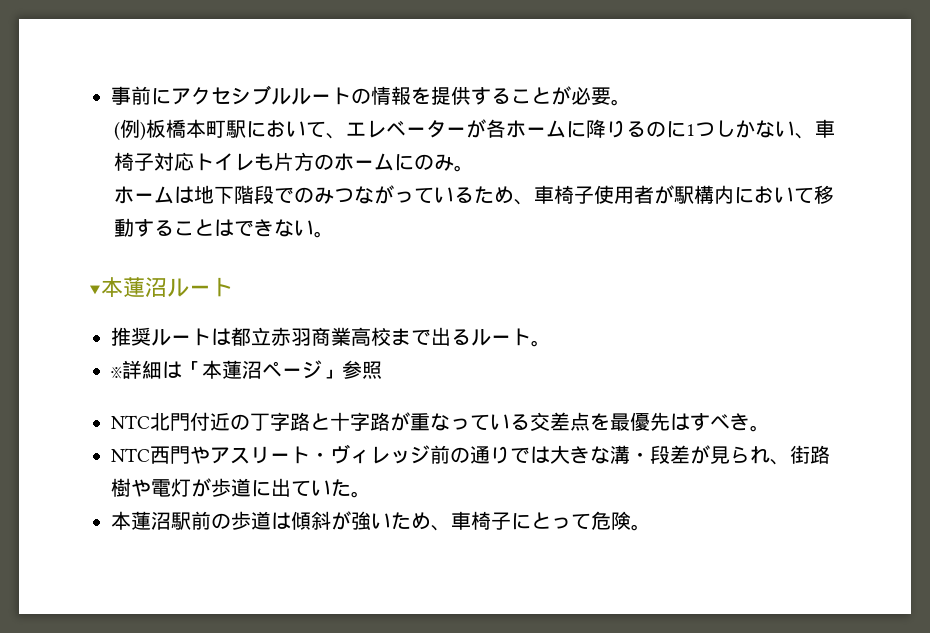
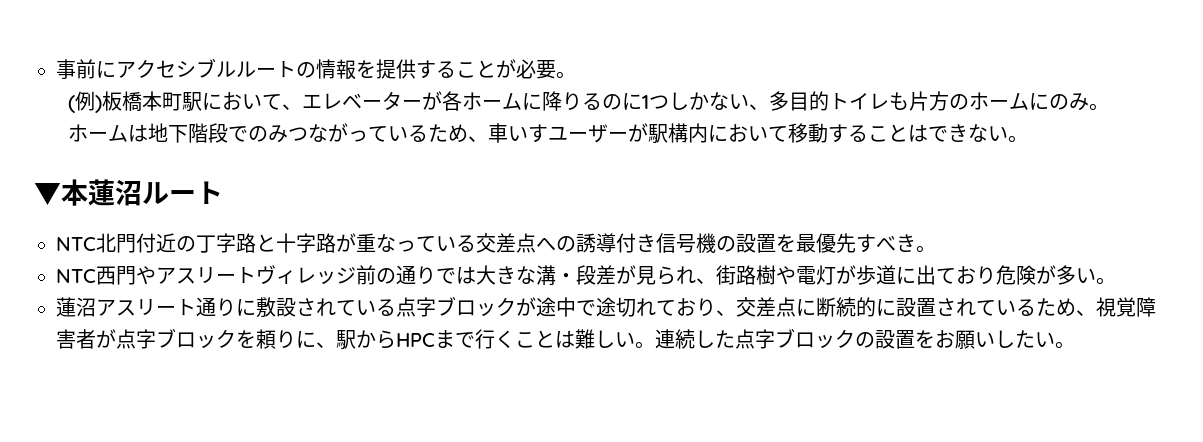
- (例)板橋本町駅において、エレベーターが各ホームに降りるのに1つしかない、車椅子対応トイレも片方のホームにのみ。
+ (例)板橋本町駅において、エレベーターが各ホームに降りるのに1つしかない、多目的トイレも片方のホームにのみ。
- ホームは地下階段でのみつながっているため、車椅子使用者が駅構内において移動することはできない。
+ ホームは地下階段でのみつながっているため、車いすユーザーが駅構内において移動することはできない。
- 推奨ルートは都立赤羽商業高校まで出るルート。
- ※詳細は「本蓮沼ページ」参照
- NTC北門付近の丁字路と十字路が重なっている交差点を最優先はすべき。
+ NTC北門付近の丁字路と十字路が重なっている交差点への誘導付き信号機の設置を最優先すべき。
- NTC西門やアスリート・ヴィレッジ前の通りでは大きな溝・段差が見られ、街路樹や電灯が歩道に出ていた。
- 本蓮沼駅前の歩道は傾斜が強いため、車椅子にとって危険。
+ NTC西門やアスリートヴィレッジ前の通りでは大きな溝・段差が見られ、街路樹や電灯が歩道に出ており危険が多い。
+ 蓮沼アスリート通りに敷設されている点字ブロックが途中で途切れており、交差点に断続的に設置されているため、視覚障害者が点字ブロックを頼りに、駅からHPCまで行くことは難しい。連続した点字ブロックの設置をお願いしたい。

